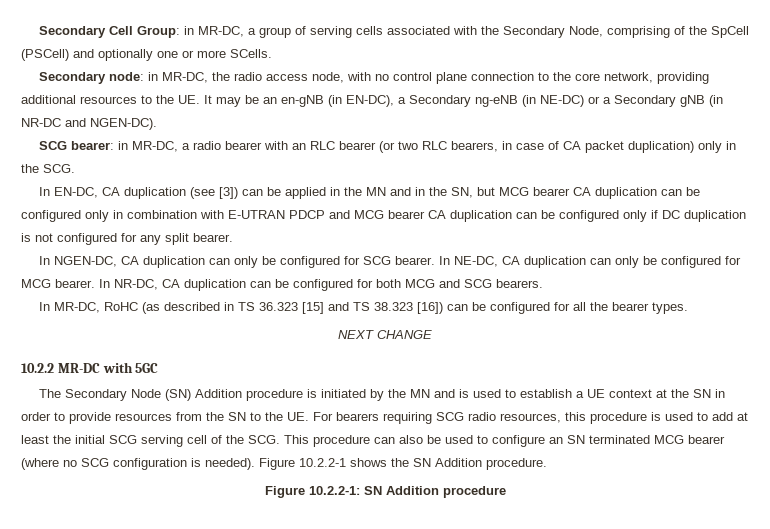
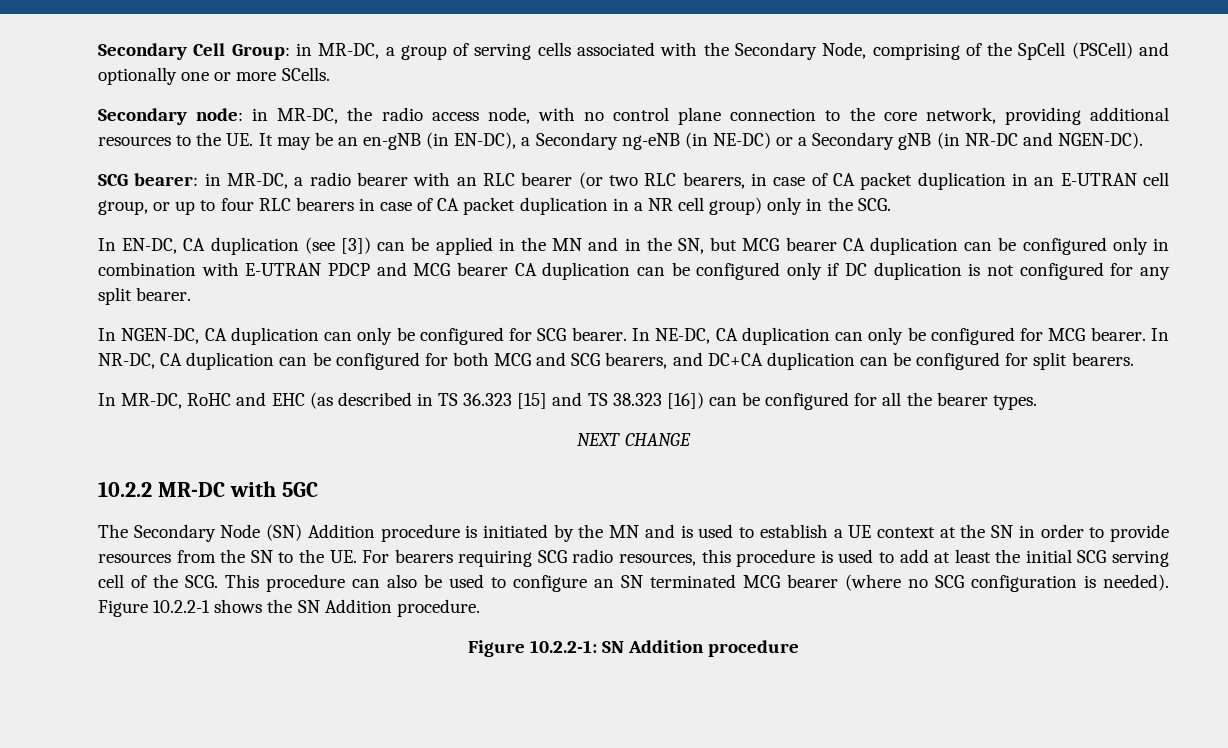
- SCG bearer: in MR-DC, a radio bearer with an RLC bearer (or two RLC bearers, in case of CA packet duplication) only in the SCG.
+ SCG bearer: in MR-DC, a radio bearer with an RLC bearer (or two RLC bearers, in case of CA packet duplication in an E-UTRAN cell group, or up to four RLC bearers in case of CA packet duplication in a NR cell group) only in the SCG.
- In NR-DC, CA duplication can be configured for both MCG and SCG bearers.
+ In NR-DC, CA duplication can be configured for both MCG and SCG bearers, and DC+CA duplication can be configured for split bearers.
- In MR-DC, RoHC (as described in TS 36.323 [15] and TS 38.323 [16]) can be configured for all the bearer types.
+ In MR-DC, RoHC and EHC (as described in TS 36.323 [15] and TS 38.323 [16]) can be configured for all the bearer types.

